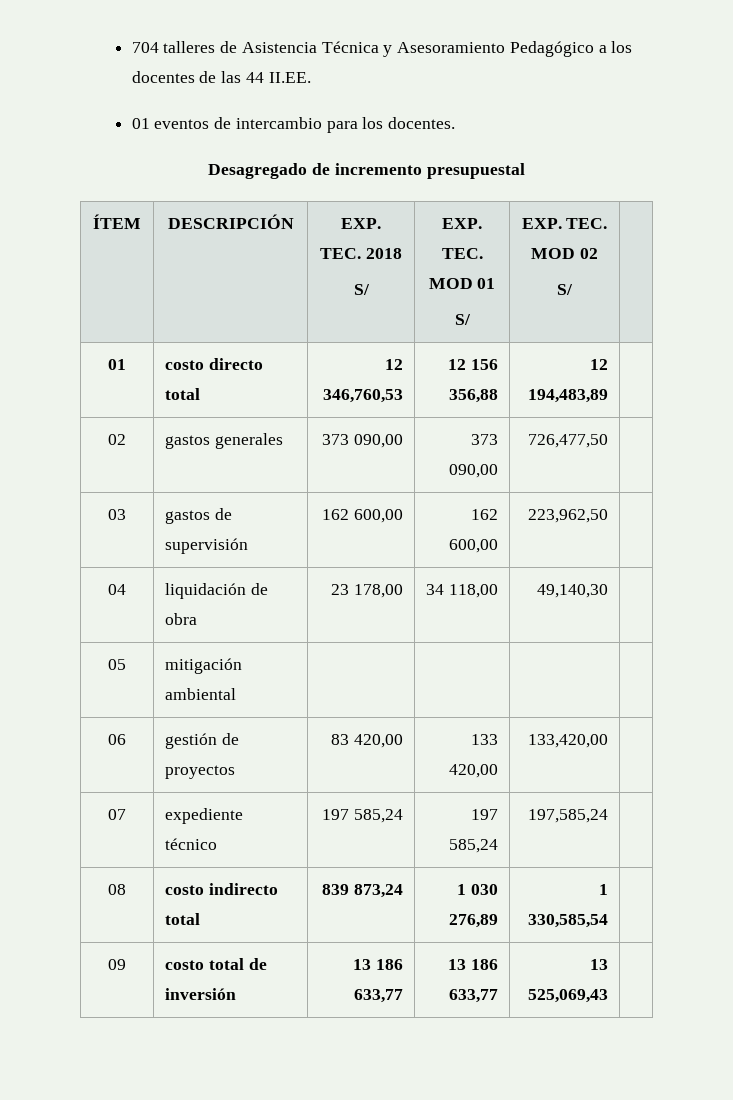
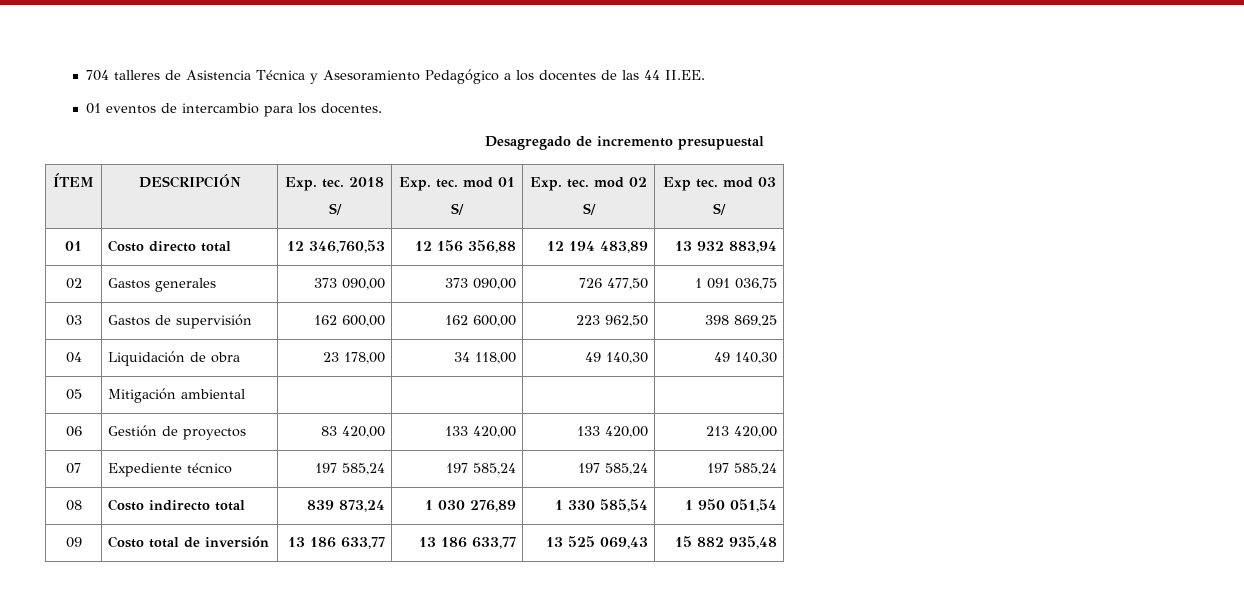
- ÍTEM | DESCRIPCIÓN | EXP. TEC. 2018
- S/ | EXP. TEC. MOD 01
- S/ | EXP. TEC. MOD 02
- S/ |
+ ÍTEM | DESCRIPCIÓN | Exp. tec. 2018
+ S/ | Exp. tec. mod 01
+ S/ | Exp. tec. mod 02
+ S/ | Exp tec. mod 03
+ S/
- 01 | costo directo total | 12 346,760,53 | 12 156 356,88 | 12 194,483,89 |
+ 01 | Costo directo total | 12 346,760,53 | 12 156 356,88 | 12 194 483,89 | 13 932 883,94
- 02 | gastos generales | 373 090,00 | 373 090,00 | 726,477,50 |
+ 02 | Gastos generales | 373 090,00 | 373 090,00 | 726 477,50 | 1 091 036,75
- 03 | gastos de supervisión | 162 600,00 | 162 600,00 | 223,962,50 |
+ 03 | Gastos de supervisión | 162 600,00 | 162 600,00 | 223 962,50 | 398 869,25
- 04 | liquidación de obra | 23 178,00 | 34 118,00 | 49,140,30 |
+ 04 | Liquidación de obra | 23 178,00 | 34 118,00 | 49 140,30 | 49 140,30
- 05 | mitigación ambiental | | | |
+ 05 | Mitigación ambiental | | | |
- 06 | gestión de proyectos | 83 420,00 | 133 420,00 | 133,420,00 |
+ 06 | Gestión de proyectos | 83 420,00 | 133 420,00 | 133 420,00 | 213 420,00
- 07 | expediente técnico | 197 585,24 | 197 585,24 | 197,585,24 |
+ 07 | Expediente técnico | 197 585,24 | 197 585,24 | 197 585,24 | 197 585,24
- 08 | costo indirecto total | 839 873,24 | 1 030 276,89 | 1 330,585,54 |
+ 08 | Costo indirecto total | 839 873,24 | 1 030 276,89 | 1 330 585,54 | 1 950 051,54
- 09 | costo total de inversión | 13 186 633,77 | 13 186 633,77 | 13 525,069,43 |
+ 09 | Costo total de inversión | 13 186 633,77 | 13 186 633,77 | 13 525 069,43 | 15 882 935,48

